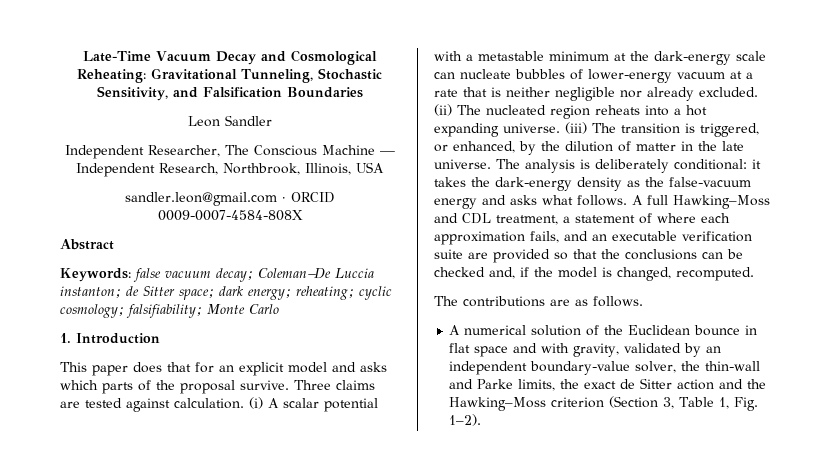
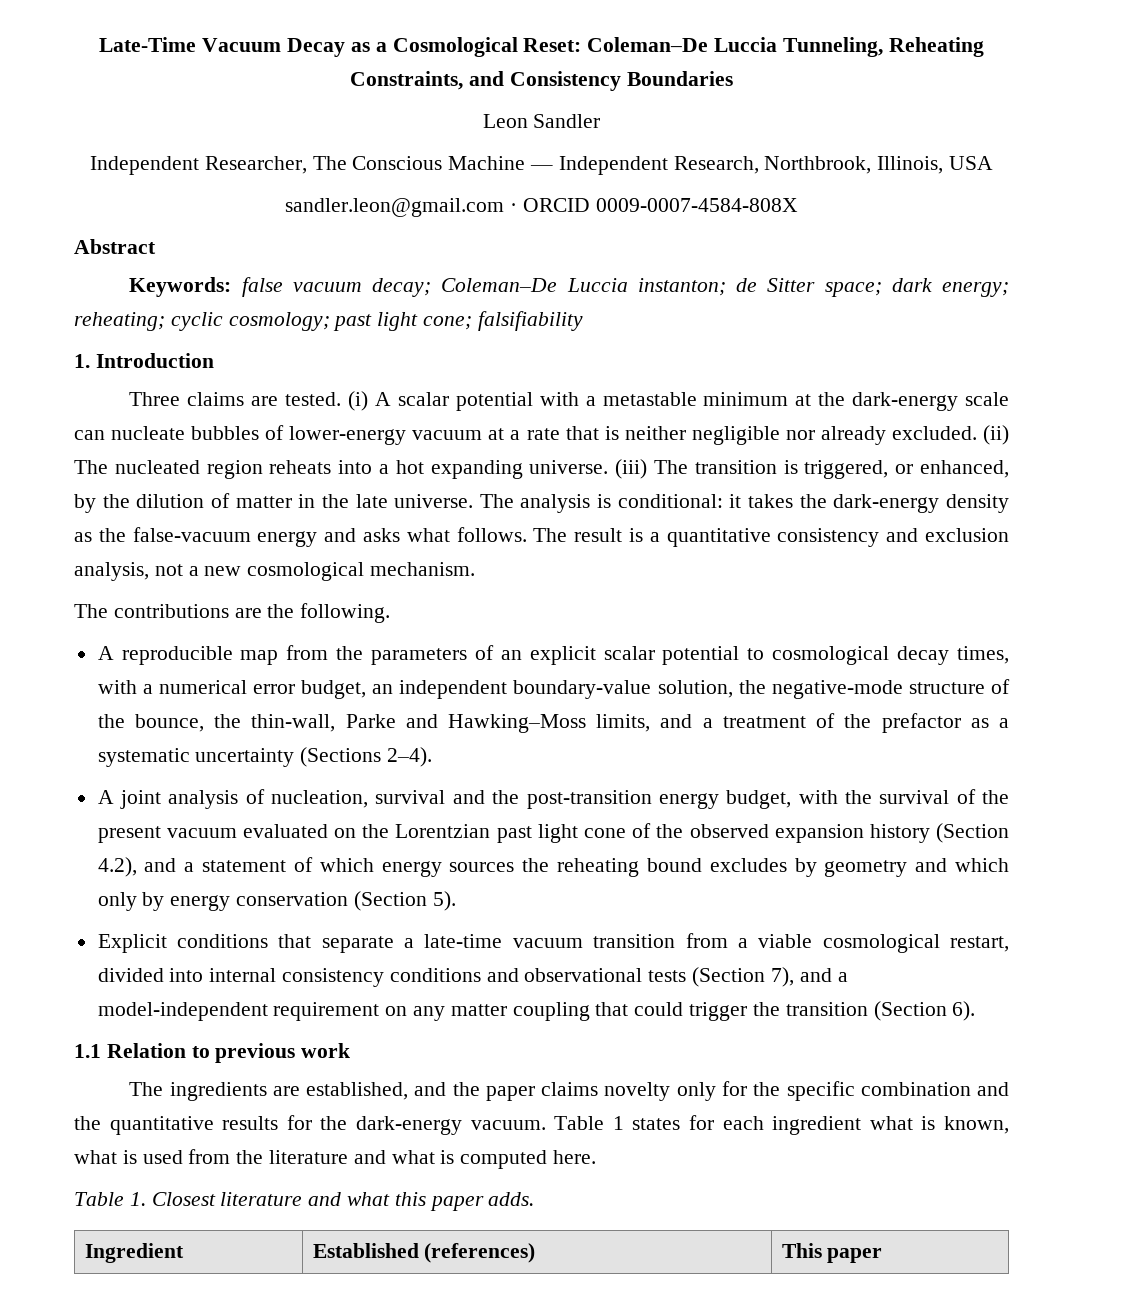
- Late-Time Vacuum Decay and Cosmological Reheating: Gravitational Tunneling, Stochastic Sensitivity, and Falsification Boundaries
+ Late-Time Vacuum Decay as a Cosmological Reset: Coleman–De Luccia Tunneling, Reheating Constraints, and Consistency Boundaries
- Keywords: false vacuum decay; Coleman–De Luccia instanton; de Sitter space; dark energy; reheating; cyclic cosmology; falsifiability; Monte Carlo
+ Keywords: false vacuum decay; Coleman–De Luccia instanton; de Sitter space; dark energy; reheating; cyclic cosmology; past light cone; falsifiability
  1. Introduction
- This paper does that for an explicit model and asks which parts of the proposal survive. Three claims are tested against calculation.
+ Three claims are tested.
- The analysis is deliberately conditional: it takes the dark-energy density as the false-vacuum energy and asks what follows.
+ The analysis is conditional: it takes the dark-energy density as the false-vacuum energy and asks what follows.
- A full Hawking–Moss and CDL treatment, a statement of where each approximation fails, and an executable verification suite are provided so that the conclusions can be checked and, if the model is changed, recomputed.
+ The result is a quantitative consistency and exclusion analysis, not a new cosmological mechanism.
- The contributions are as follows.
- A numerical solution of the Euclidean bounce in flat space and with gravity, validated by an independent boundary-value solver, the thin-wall and Parke limits, the exact de Sitter action and the Hawking–Moss criterion (Section 3, Table 1, Fig. 1–2).
+ The contributions are the following.
+ A reproducible map from the parameters of an explicit scalar potential to cosmological decay times, with a numerical error budget, an independent boundary-value solution, the negative-mode structure of the bounce, the thin-wall, Parke and Hawking–Moss limits, and a treatment of the prefactor as a systematic uncertainty (Sections 2–4).
+ A joint analysis of nucleation, survival and the post-transition energy budget, with the survival of the present vacuum evaluated on the Lorentzian past light cone of the observed expansion history (Section 4.2), and a statement of which energy sources the reheating bound excludes by geometry and which only by energy conservation (Section 5).
+ Explicit conditions that separate a late-time vacuum transition from a viable cosmological restart, divided into internal consistency conditions and observational tests (Section 7), and a model-independent requirement on any matter coupling that could trigger the transition (Section 6).
+ 1.1 Relation to previous work
+ The ingredients are established, and the paper claims novelty only for the specific combination and the quantitative results for the dark-energy vacuum. Table 1 states for each ingredient what is known, what is used from the literature and what is computed here.
+ Table 1. Closest literature and what this paper adds.
+ Ingredient | Established (references) | This paper

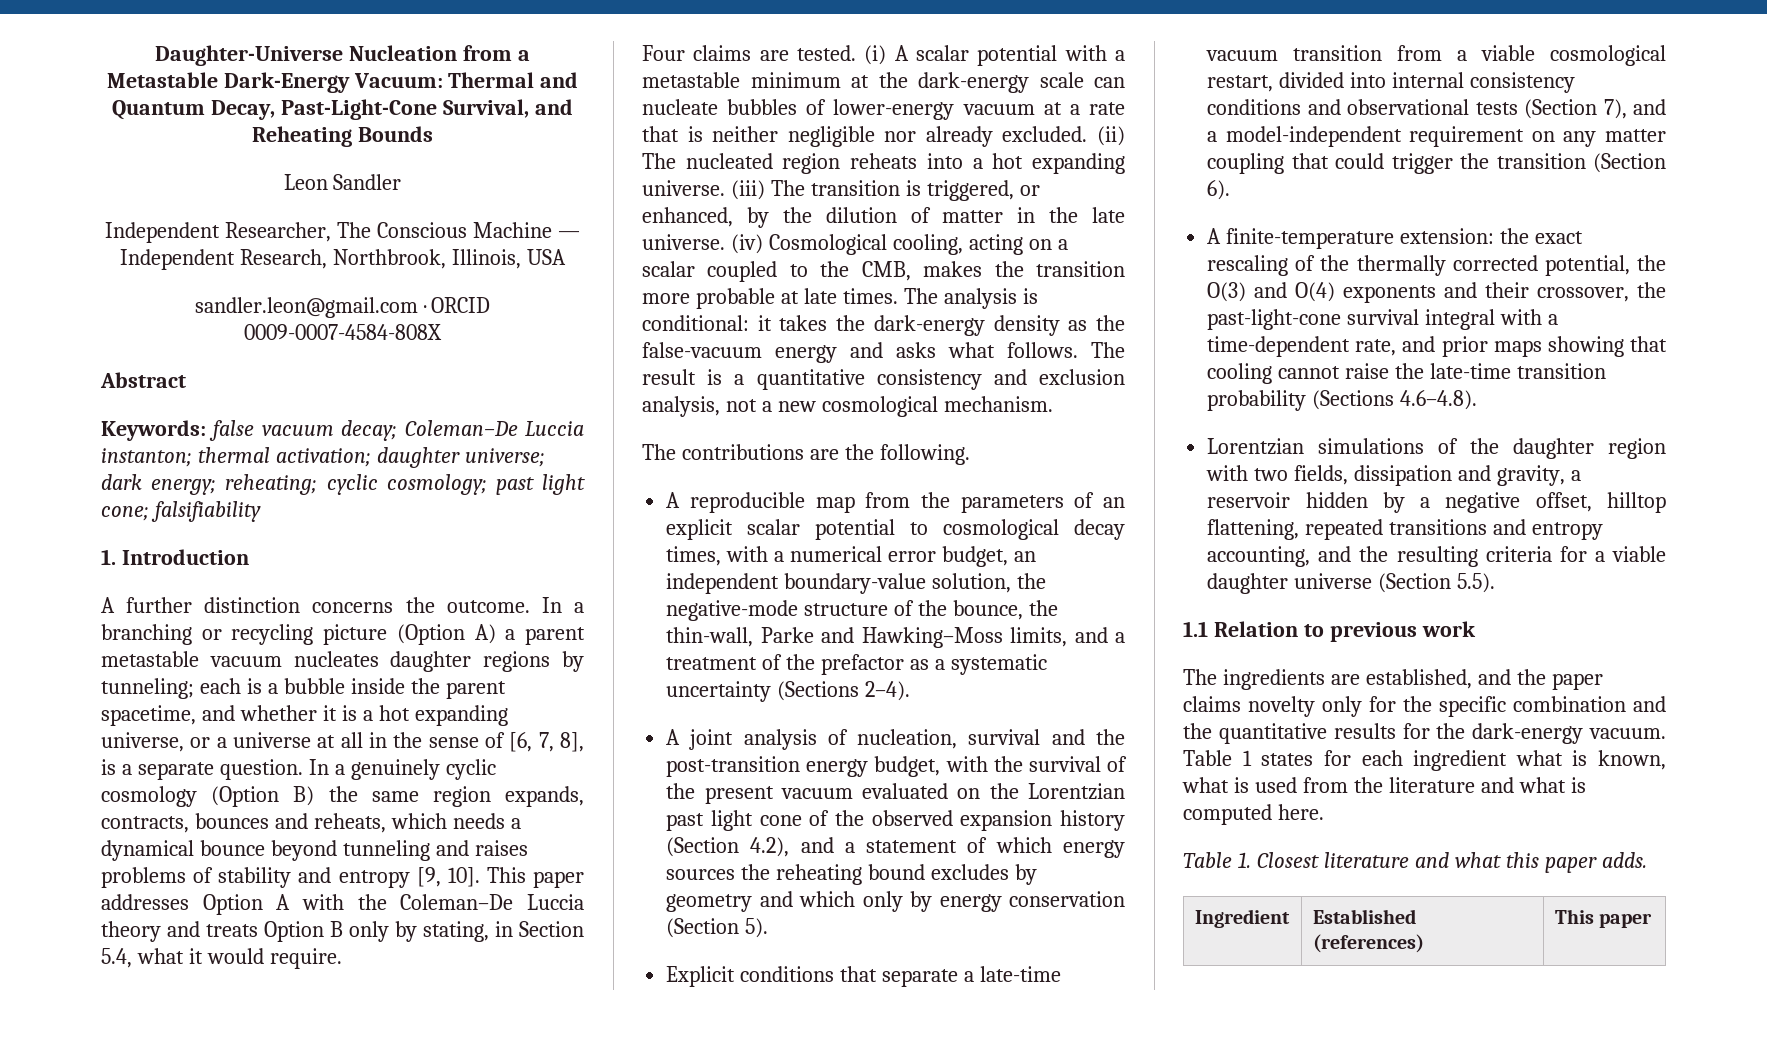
- Late-Time Vacuum Decay as a Cosmological Reset: Coleman–De Luccia Tunneling, Reheating Constraints, and Consistency Boundaries
+ Daughter-Universe Nucleation from a Metastable Dark-Energy Vacuum: Thermal and Quantum Decay, Past-Light-Cone Survival, and Reheating Bounds
- Keywords: false vacuum decay; Coleman–De Luccia instanton; de Sitter space; dark energy; reheating; cyclic cosmology; past light cone; falsifiability
+ Keywords: false vacuum decay; Coleman–De Luccia instanton; thermal activation; daughter universe; dark energy; reheating; cyclic cosmology; past light cone; falsifiability
- Three claims are tested.
+ A further distinction concerns the outcome. In a branching or recycling picture (Option A) a parent metastable vacuum nucleates daughter regions by tunneling; each is a bubble inside the parent spacetime, and whether it is a hot expanding universe, or a universe at all in the sense of [6, 7, 8], is a separate question. In a genuinely cyclic cosmology (Option B) the same region expands, contracts, bounces and reheats, which needs a dynamical bounce beyond tunneling and raises problems of stability and entropy [9, 10]. This paper addresses Option A with the Coleman–De Luccia theory and treats Option B only by stating, in Section 5.4, what it would require.
+ Four claims are tested.
+ (iv) Cosmological cooling, acting on a scalar coupled to the CMB, makes the transition more probable at late times.
+ A finite-temperature extension: the exact rescaling of the thermally corrected potential, the O(3) and O(4) exponents and their crossover, the past-light-cone survival integral with a time-dependent rate, and prior maps showing that cooling cannot raise the late-time transition probability (Sections 4.6–4.8).
+ Lorentzian simulations of the daughter region with two fields, dissipation and gravity, a reservoir hidden by a negative offset, hilltop flattening, repeated transitions and entropy accounting, and the resulting criteria for a viable daughter universe (Section 5.5).

